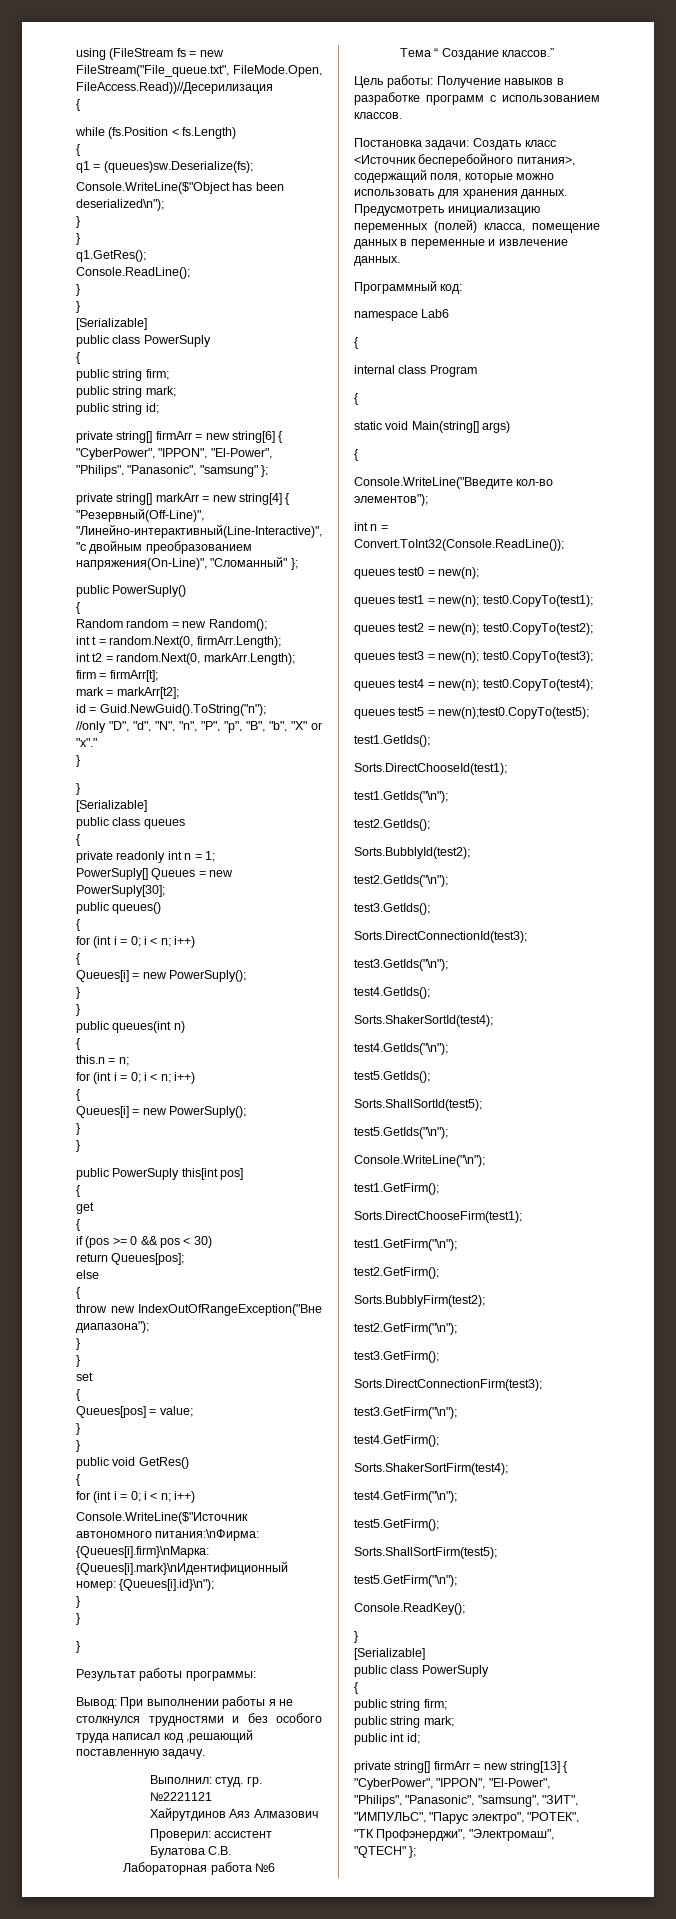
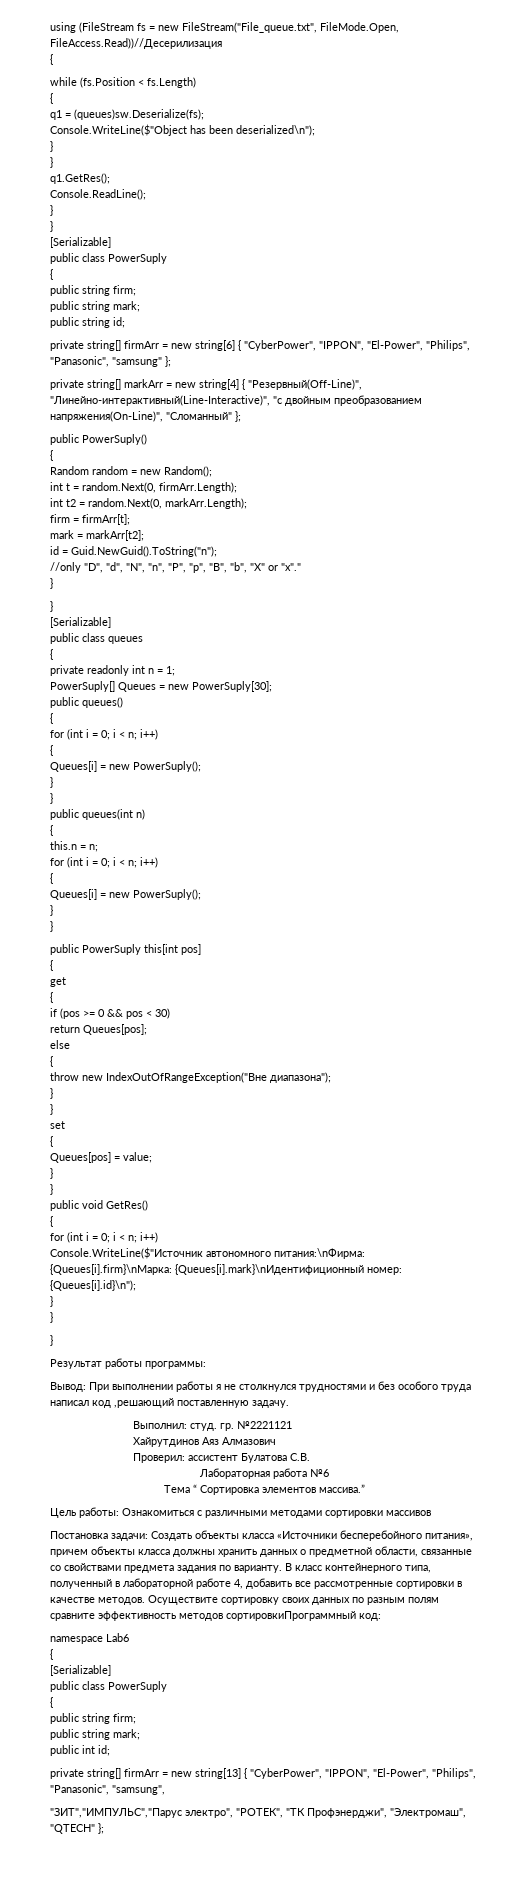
- Тема “ Создание классов.”
+ Тема “ Сортировка элементов массива.”
- Цель работы: Получение навыков в разработке программ с использованием классов.
- Постановка задачи: Создать класс <Источник бесперебойного питания>, содержащий поля, которые можно использовать для хранения данных. Предусмотреть инициализацию переменных (полей) класса, помещение данных в переменные и извлечение данных.
- Программный код:
+ Цель работы: Ознакомиться с различными методами сортировки массивов
+ Постановка задачи: Создать объекты класса «Источники бесперебойного питания», причем объекты класса должны хранить данных о предметной области, связанные со свойствами предмета задания по варианту. В класс контейнерного типа, полученный в лабораторной работе 4, добавить все рассмотренные сортировки в качестве методов. Осуществите сортировку своих данных по разным полям сравните эффективность методов сортировкиПрограммный код:
  namespace Lab6
  {
- internal class Program
- {
- static void Main(string[] args)
- {
- Console.WriteLine("Введите кол-во элементов");
- int n = Convert.ToInt32(Console.ReadLine());
- queues test0 = new(n);
- queues test1 = new(n); test0.CopyTo(test1);
- queues test2 = new(n); test0.CopyTo(test2);
- queues test3 = new(n); test0.CopyTo(test3);
- queues test4 = new(n); test0.CopyTo(test4);
- queues test5 = new(n);test0.CopyTo(test5);
- test1.GetIds();
- Sorts.DirectChooseId(test1);
- test1.GetIds("\n");
- test2.GetIds();
- Sorts.BubblyId(test2);
- test2.GetIds("\n");
- test3.GetIds();
- Sorts.DirectConnectionId(test3);
- test3.GetIds("\n");
- test4.GetIds();
- Sorts.ShakerSortId(test4);
- test4.GetIds("\n");
- test5.GetIds();
- Sorts.ShallSortId(test5);
- test5.GetIds("\n");
- Console.WriteLine("\n");
- test1.GetFirm();
- Sorts.DirectChooseFirm(test1);
- test1.GetFirm("\n");
- test2.GetFirm();
- Sorts.BubblyFirm(test2);
- test2.GetFirm("\n");
- test3.GetFirm();
- Sorts.DirectConnectionFirm(test3);
- test3.GetFirm("\n");
- test4.GetFirm();
- Sorts.ShakerSortFirm(test4);
- test4.GetFirm("\n");
- test5.GetFirm();
- Sorts.ShallSortFirm(test5);
- test5.GetFirm("\n");
- Console.ReadKey();
- }
- private string[] firmArr = new string[13] { "CyberPower", "IPPON", "El-Power", "Philips", "Panasonic", "samsung", "ЗИТ", "ИМПУЛЬС", "Парус электро", "РОТЕК", "ТК Профэнерджи", "Электромаш", "QTECH" };
+ private string[] firmArr = new string[13] { "CyberPower", "IPPON", "El-Power", "Philips", "Panasonic", "samsung",
+ "ЗИТ","ИМПУЛЬС","Парус электро", "РОТЕК", "ТК Профэнерджи", "Электромаш", "QTECH" };

